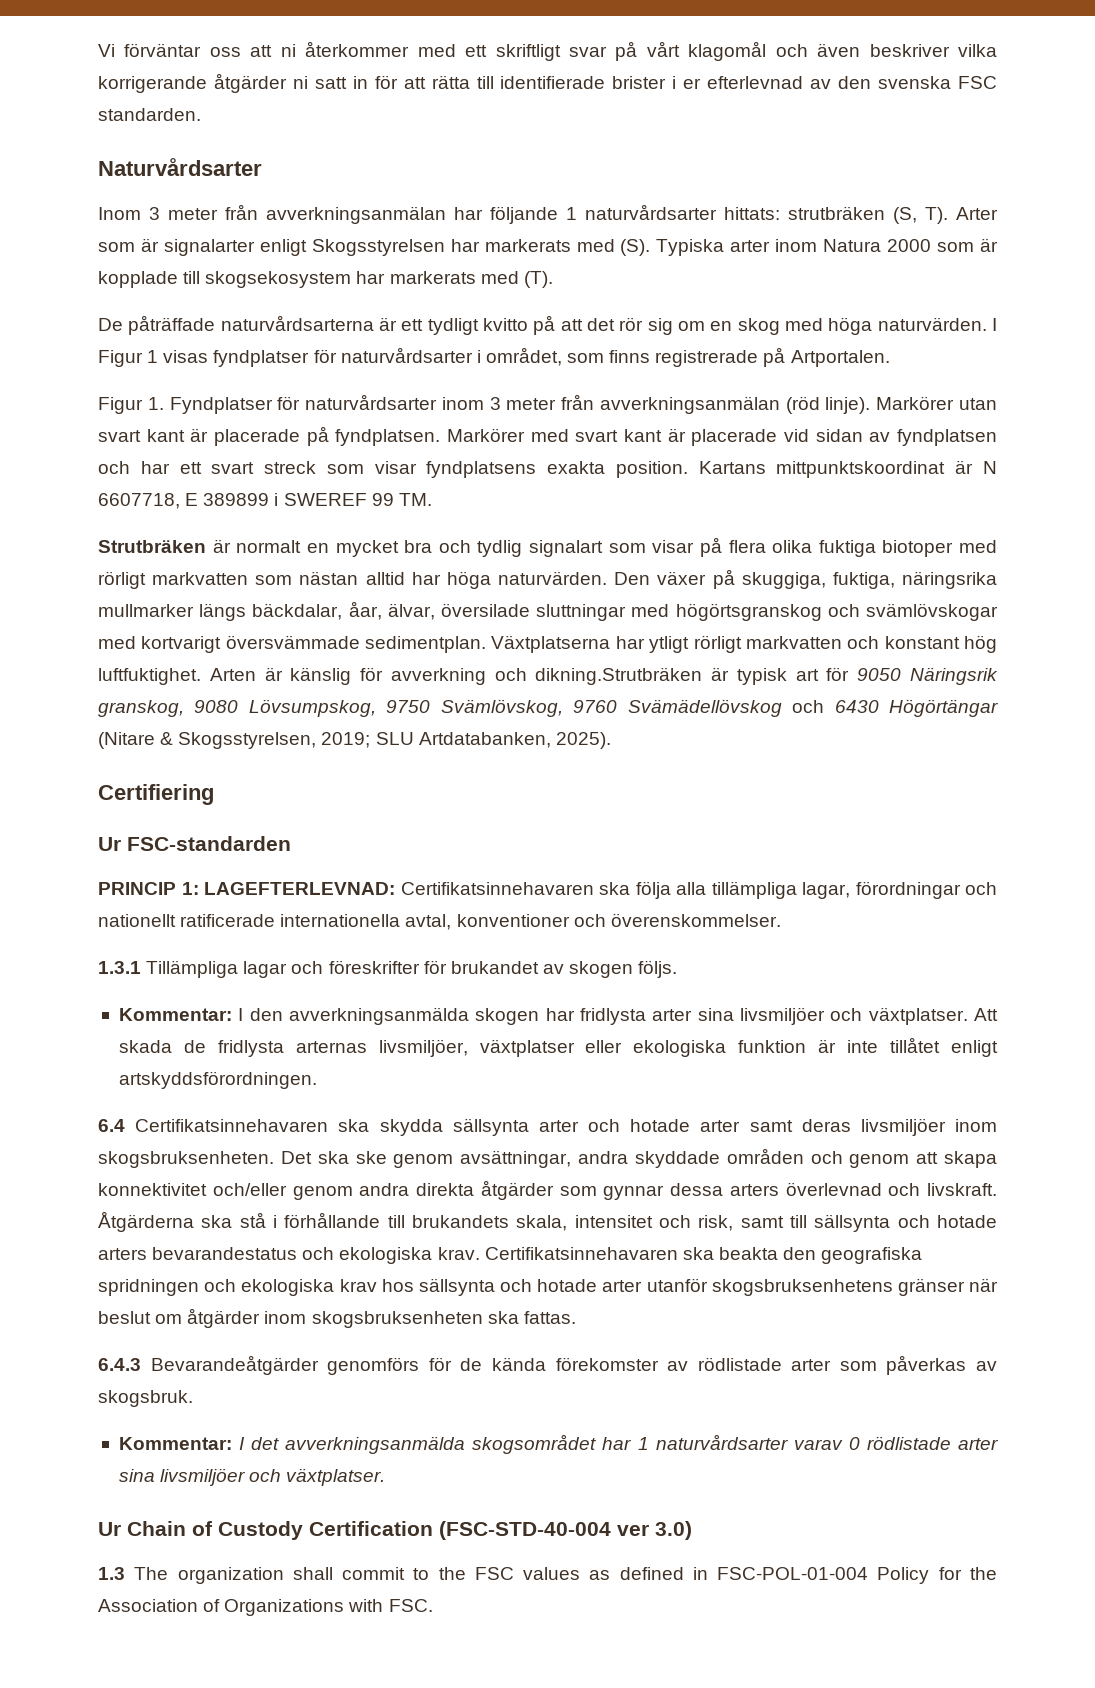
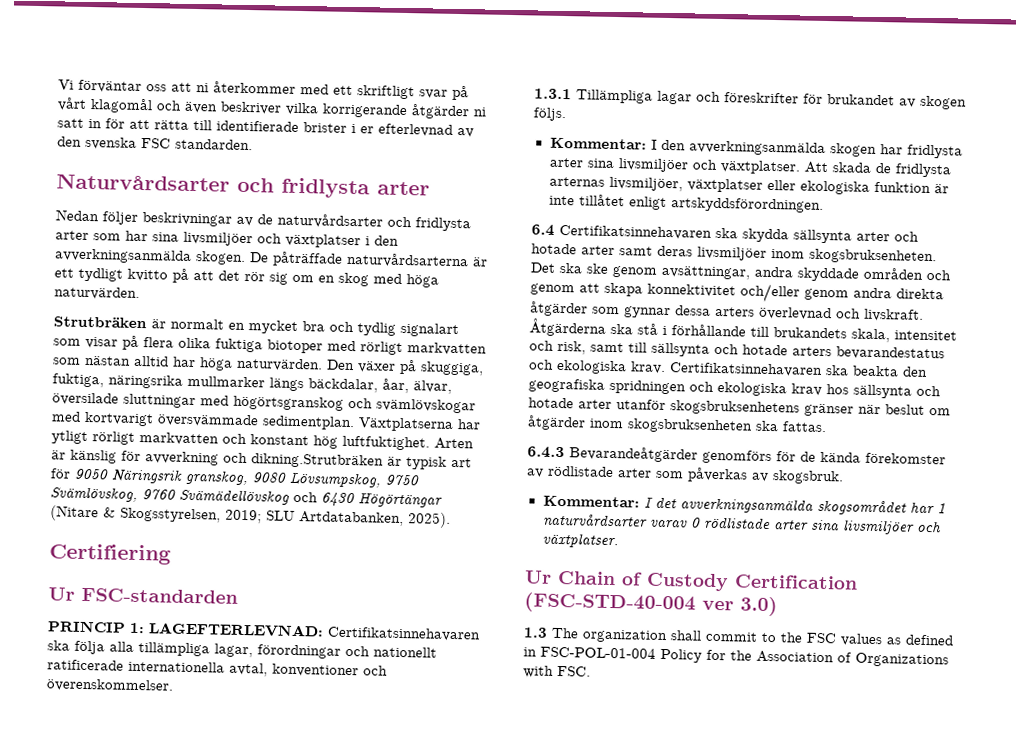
- Naturvårdsarter
- Inom 3 meter från avverkningsanmälan har följande 1 naturvårdsarter hittats: strutbräken (S, T). Arter som är signalarter enligt Skogsstyrelsen har markerats med (S). Typiska arter inom Natura 2000 som är kopplade till skogsekosystem har markerats med (T).
- De påträffade naturvårdsarterna är ett tydligt kvitto på att det rör sig om en skog med höga naturvärden. I Figur 1 visas fyndplatser för naturvårdsarter i området, som finns registrerade på Artportalen.
- Figur 1. Fyndplatser för naturvårdsarter inom 3 meter från avverkningsanmälan (röd linje). Markörer utan svart kant är placerade på fyndplatsen. Markörer med svart kant är placerade vid sidan av fyndplatsen och har ett svart streck som visar fyndplatsens exakta position. Kartans mittpunktskoordinat är N 6607718, E 389899 i SWEREF 99 TM.
+ Naturvårdsarter och fridlysta arter
+ Nedan följer beskrivningar av de naturvårdsarter och fridlysta arter som har sina livsmiljöer och växtplatser i den avverkningsanmälda skogen. De påträffade naturvårdsarterna är ett tydligt kvitto på att det rör sig om en skog med höga naturvärden.

